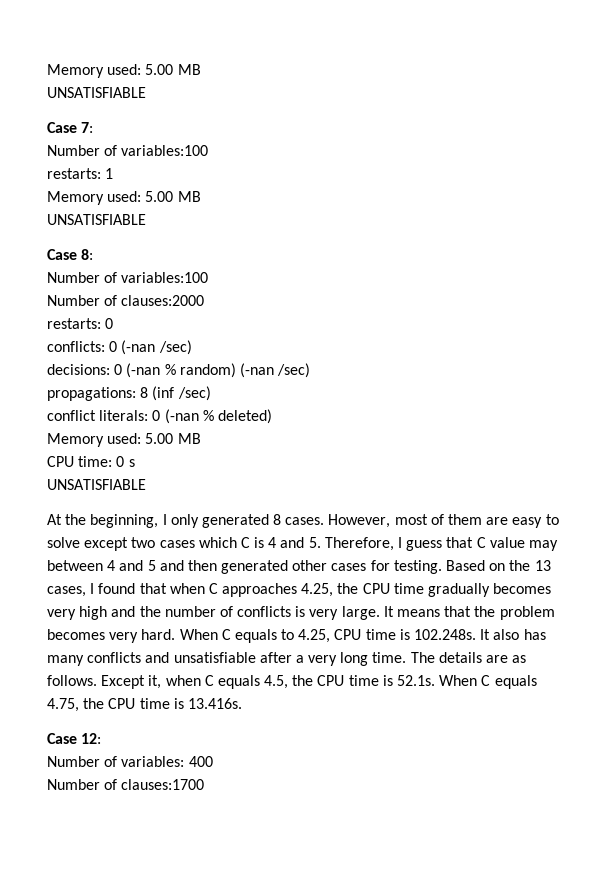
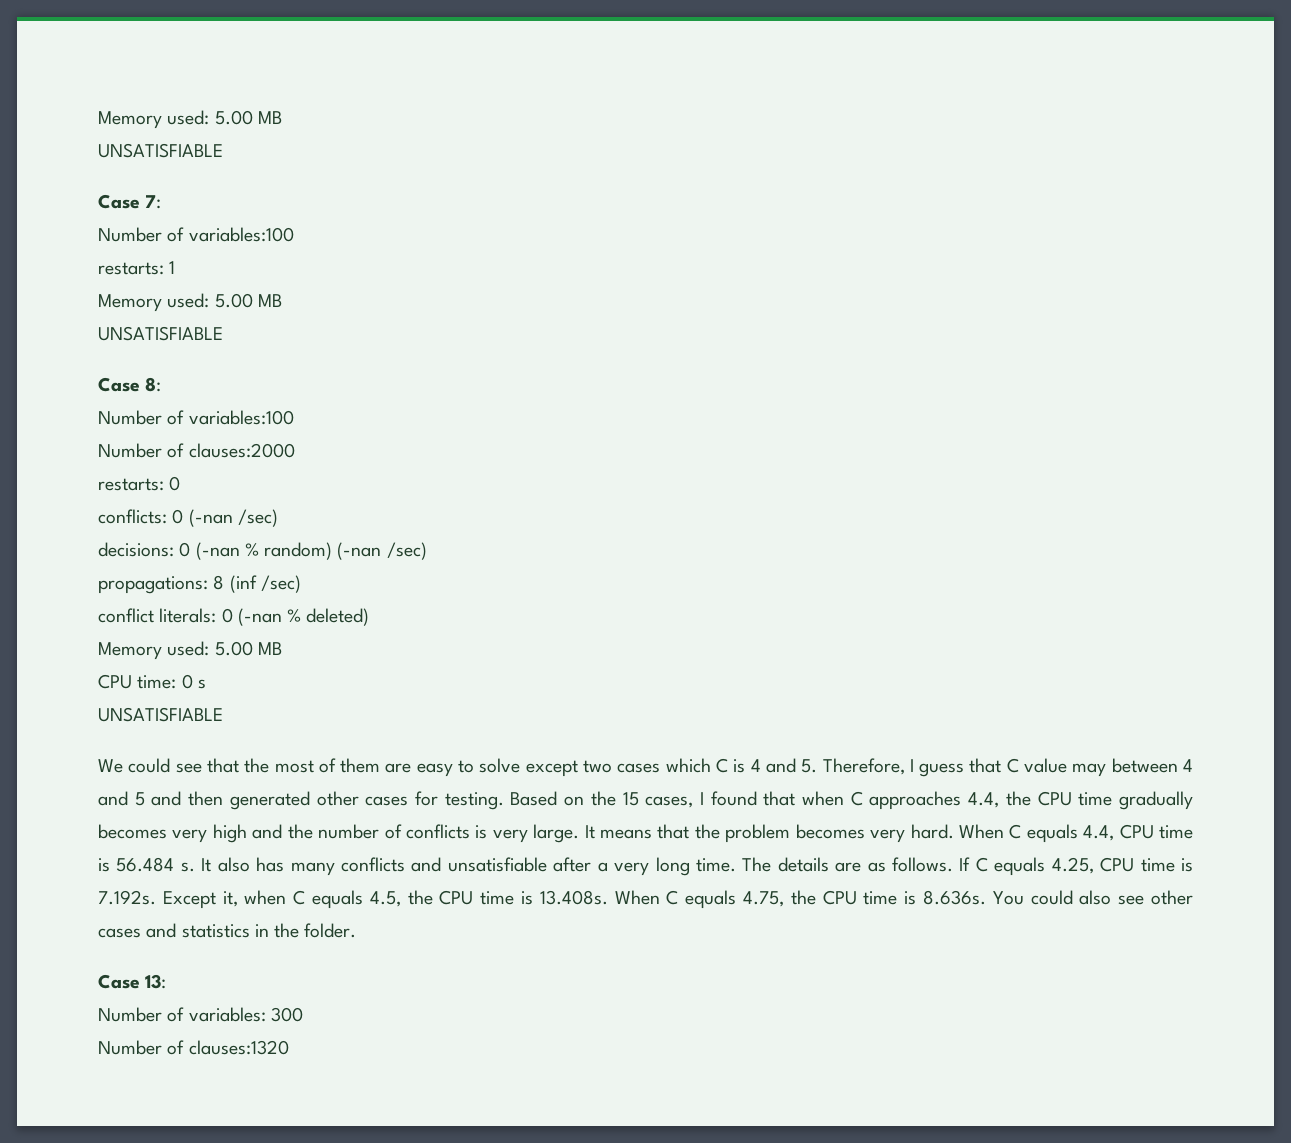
- At the beginning, I only generated 8 cases. However, most of them are easy to solve except two cases which C is 4 and 5. Therefore, I guess that C value may between 4 and 5 and then generated other cases for testing.
+ We could see that the most of them are easy to solve except two cases which C is 4 and 5. Therefore, I guess that C value may between 4 and 5 and then generated other cases for testing.
- Based on the 13 cases, I found that when C approaches 4.25, the CPU time gradually becomes very high and the number of conflicts is very large.
+ Based on the 15 cases, I found that when C approaches 4.4, the CPU time gradually becomes very high and the number of conflicts is very large.
- When C equals to 4.25, CPU time is 102.248s. It also has many conflicts and unsatisfiable after a very long time.
+ When C equals 4.4, CPU time is 56.484 s. It also has many conflicts and unsatisfiable after a very long time.
- Except it, when C equals 4.5, the CPU time is 52.1s. When C equals 4.75, the CPU time is 13.416s.
- Case 12:
+ If C equals 4.25, CPU time is 7.192s. Except it, when C equals 4.5, the CPU time is 13.408s. When C equals 4.75, the CPU time is 8.636s. You could also see other cases and statistics in the folder.
+ Case 13:
- Number of variables: 400
- Number of clauses:1700
+ Number of variables: 300
+ Number of clauses:1320

